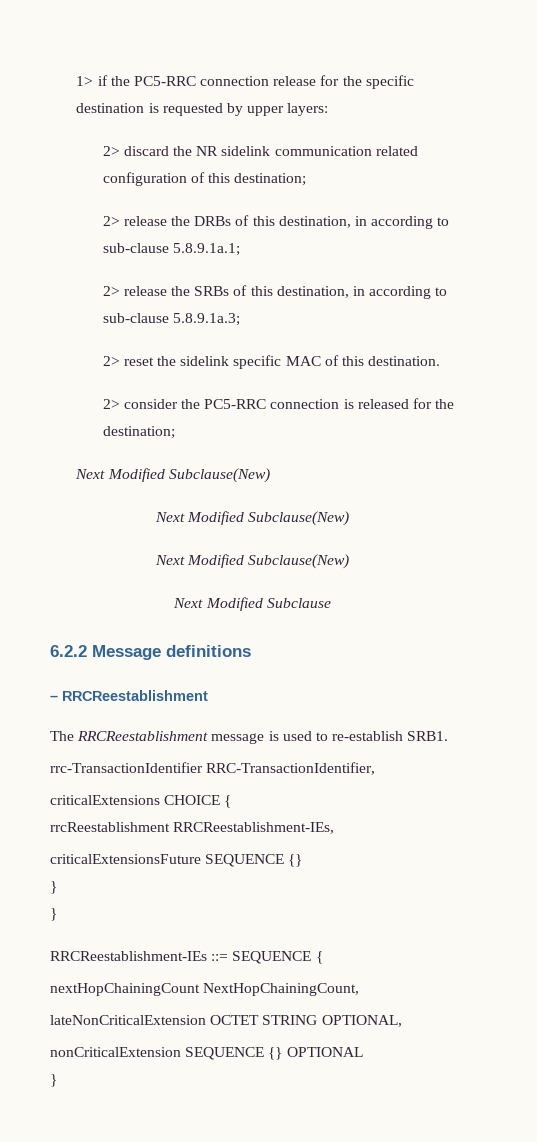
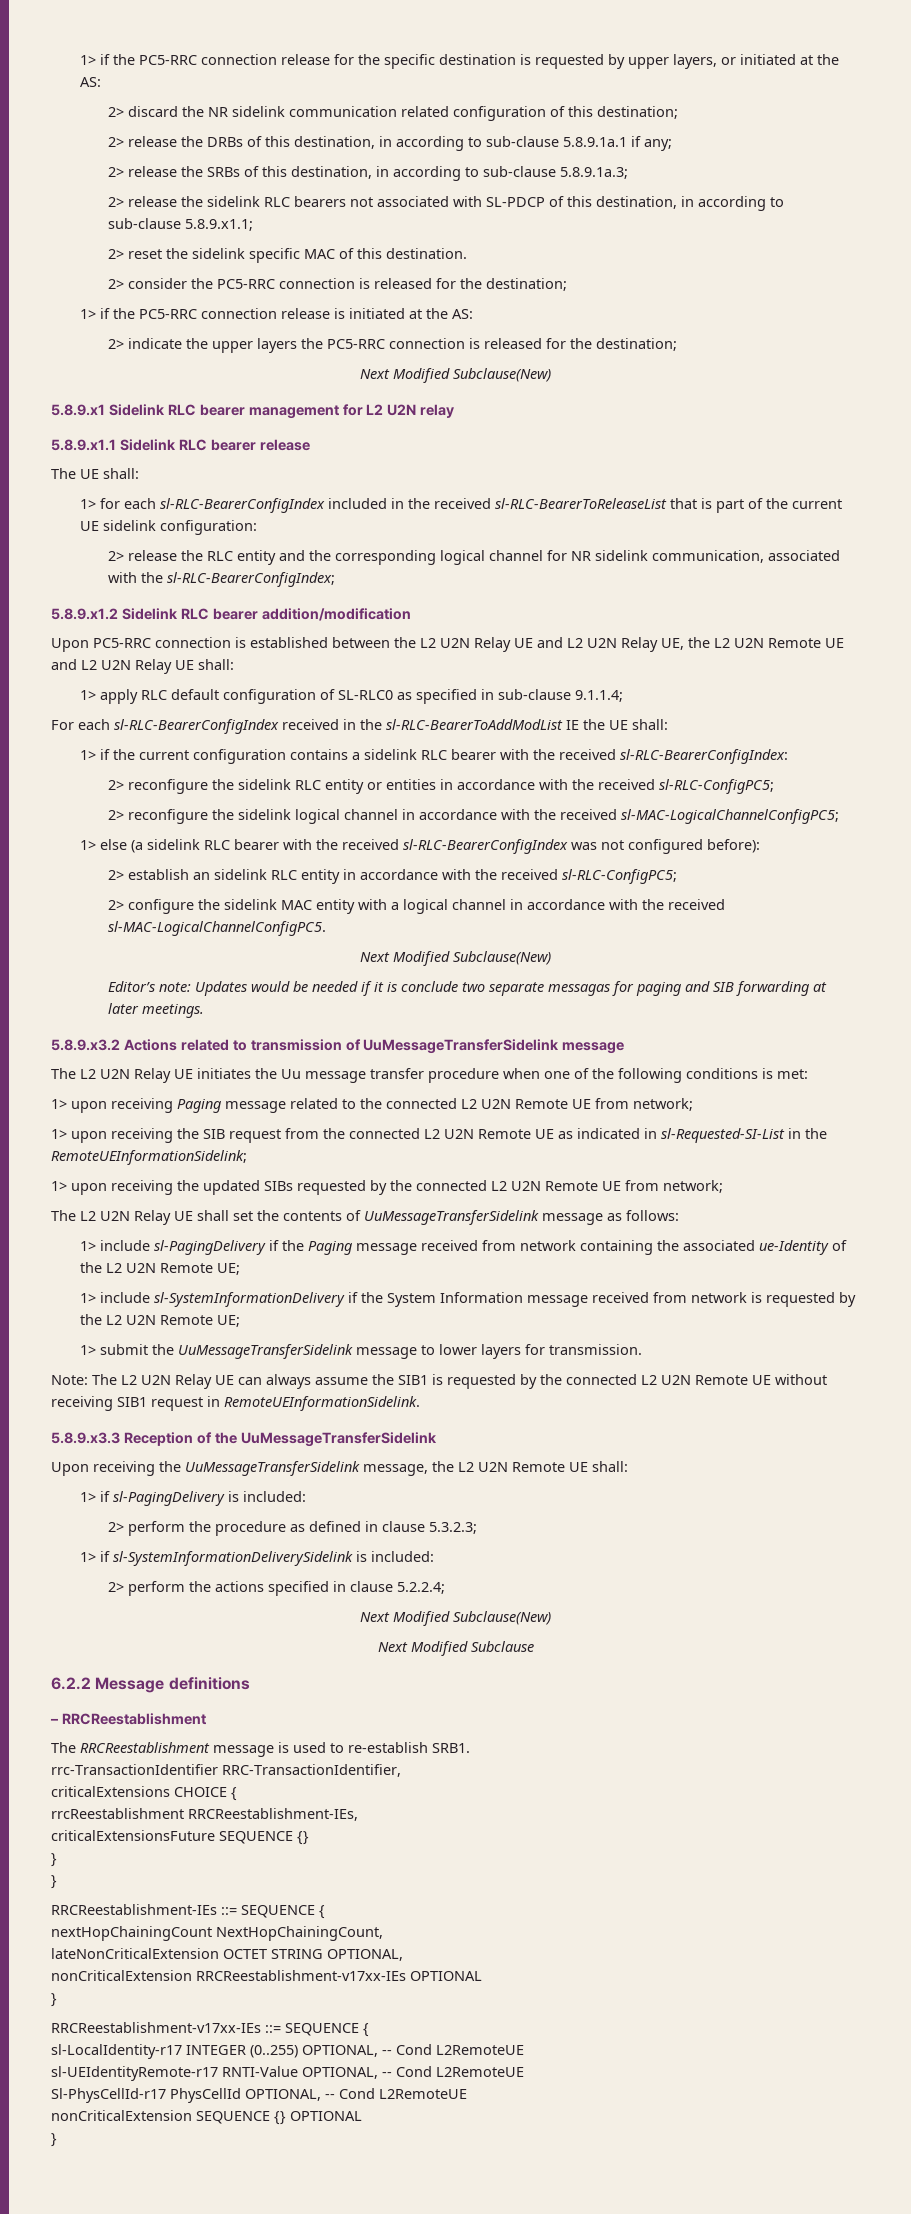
- 1> if the PC5-RRC connection release for the specific destination is requested by upper layers:
+ 1> if the PC5-RRC connection release for the specific destination is requested by upper layers, or initiated at the AS:
- 2> release the DRBs of this destination, in according to sub-clause 5.8.9.1a.1;
+ 2> release the DRBs of this destination, in according to sub-clause 5.8.9.1a.1 if any;
+ 2> release the sidelink RLC bearers not associated with SL-PDCP of this destination, in according to sub-clause 5.8.9.x1.1;
  2> consider the PC5-RRC connection is released for the destination;
+ 1> if the PC5-RRC connection release is initiated at the AS:
+ 2> indicate the upper layers the PC5-RRC connection is released for the destination;
  Next Modified Subclause(New)
+ 5.8.9.x1 Sidelink RLC bearer management for L2 U2N relay
+ 5.8.9.x1.1 Sidelink RLC bearer release
+ The UE shall:
+ 1> for each sl-RLC-BearerConfigIndex included in the received sl-RLC-BearerToReleaseList that is part of the current UE sidelink configuration:
+ 2> release the RLC entity and the corresponding logical channel for NR sidelink communication, associated with the sl-RLC-BearerConfigIndex;
+ 5.8.9.x1.2 Sidelink RLC bearer addition/modification
+ Upon PC5-RRC connection is established between the L2 U2N Relay UE and L2 U2N Relay UE, the L2 U2N Remote UE and L2 U2N Relay UE shall:
+ 1> apply RLC default configuration of SL-RLC0 as specified in sub-clause 9.1.1.4;
+ For each sl-RLC-BearerConfigIndex received in the sl-RLC-BearerToAddModList IE the UE shall:
+ 1> if the current configuration contains a sidelink RLC bearer with the received sl-RLC-BearerConfigIndex:
+ 2> reconfigure the sidelink RLC entity or entities in accordance with the received sl-RLC-ConfigPC5;
+ 2> reconfigure the sidelink logical channel in accordance with the received sl-MAC-LogicalChannelConfigPC5;
+ 1> else (a sidelink RLC bearer with the received sl-RLC-BearerConfigIndex was not configured before):
+ 2> establish an sidelink RLC entity in accordance with the received sl-RLC-ConfigPC5;
+ 2> configure the sidelink MAC entity with a logical channel in accordance with the received sl-MAC-LogicalChannelConfigPC5.
  Next Modified Subclause(New)
+ Editor’s note: Updates would be needed if it is conclude two separate messagas for paging and SIB forwarding at later meetings.
+ 5.8.9.x3.2 Actions related to transmission of UuMessageTransferSidelink message
+ The L2 U2N Relay UE initiates the Uu message transfer procedure when one of the following conditions is met:
+ 1> upon receiving Paging message related to the connected L2 U2N Remote UE from network;
+ 1> upon receiving the SIB request from the connected L2 U2N Remote UE as indicated in sl-Requested-SI-List in the RemoteUEInformationSidelink;
+ 1> upon receiving the updated SIBs requested by the connected L2 U2N Remote UE from network;
+ The L2 U2N Relay UE shall set the contents of UuMessageTransferSidelink message as follows:
+ 1> include sl-PagingDelivery if the Paging message received from network containing the associated ue-Identity of the L2 U2N Remote UE;
+ 1> include sl-SystemInformationDelivery if the System Information message received from network is requested by the L2 U2N Remote UE;
+ 1> submit the UuMessageTransferSidelink message to lower layers for transmission.
+ Note: The L2 U2N Relay UE can always assume the SIB1 is requested by the connected L2 U2N Remote UE without receiving SIB1 request in RemoteUEInformationSidelink.
+ 5.8.9.x3.3 Reception of the UuMessageTransferSidelink
+ Upon receiving the UuMessageTransferSidelink message, the L2 U2N Remote UE shall:
+ 1> if sl-PagingDelivery is included:
+ 2> perform the procedure as defined in clause 5.3.2.3;
+ 1> if sl-SystemInformationDeliverySidelink is included:
+ 2> perform the actions specified in clause 5.2.2.4;
+ nonCriticalExtension RRCReestablishment-v17xx-IEs OPTIONAL
+ }
+ RRCReestablishment-v17xx-IEs ::= SEQUENCE {
+ sl-LocalIdentity-r17 INTEGER (0..255) OPTIONAL, -- Cond L2RemoteUE
+ sl-UEIdentityRemote-r17 RNTI-Value OPTIONAL, -- Cond L2RemoteUE
+ Sl-PhysCellId-r17 PhysCellId OPTIONAL, -- Cond L2RemoteUE

